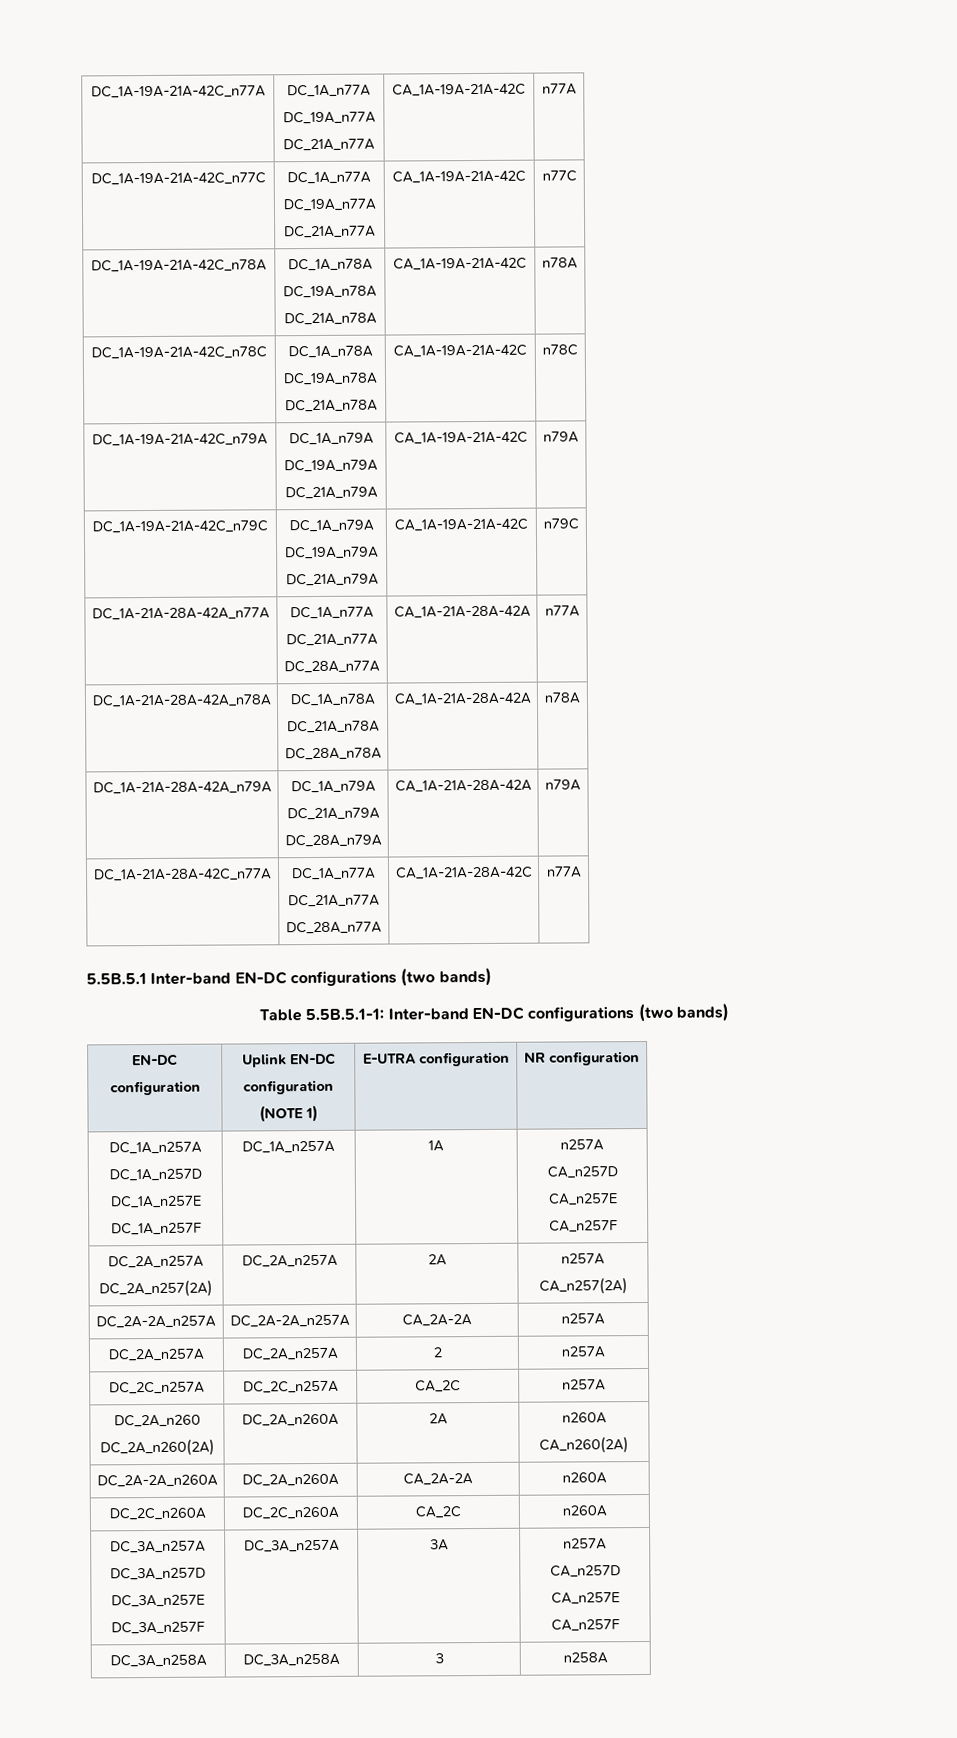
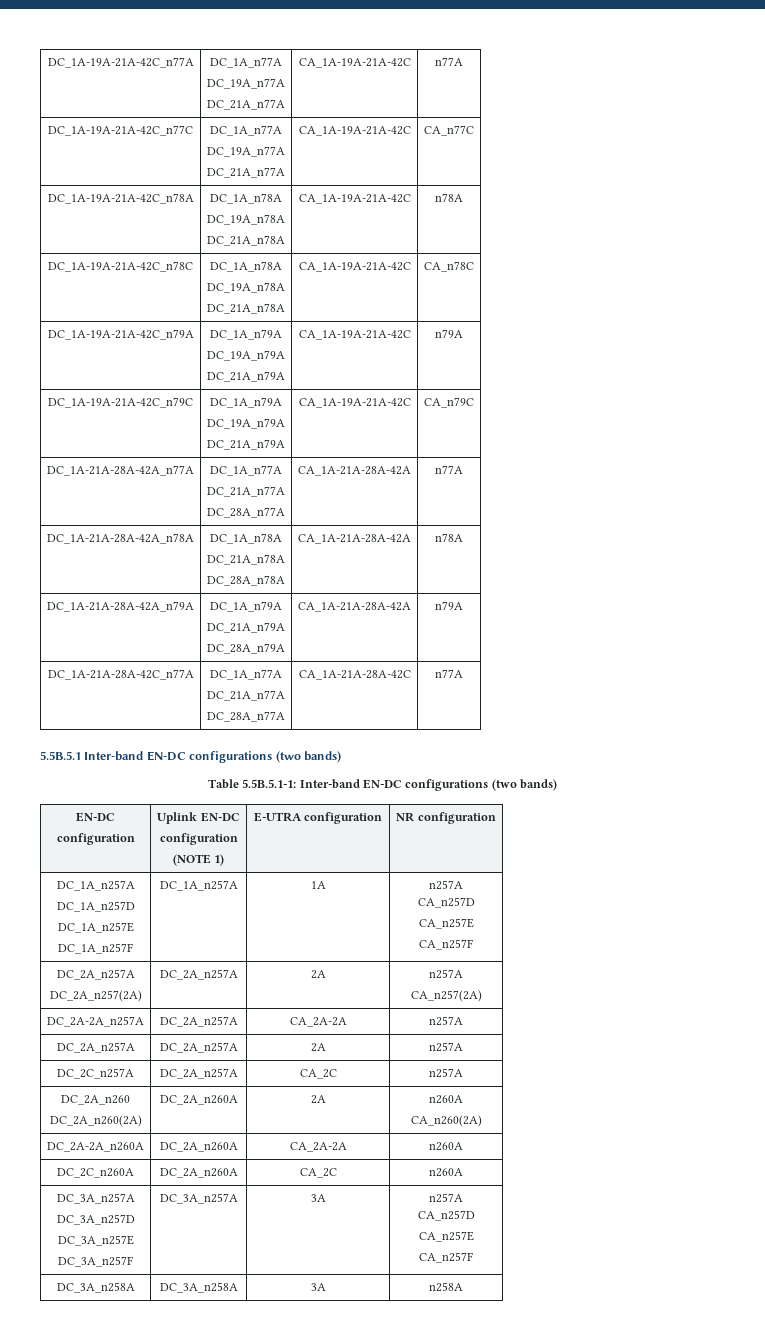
  DC_1A-19A-21A-42C_n77C | DC_1A_n77A
  DC_19A_n77A
- DC_21A_n77A | CA_1A-19A-21A-42C | n77C
+ DC_21A_n77A | CA_1A-19A-21A-42C | CA_n77C
  DC_1A-19A-21A-42C_n78C | DC_1A_n78A
  DC_19A_n78A
- DC_21A_n78A | CA_1A-19A-21A-42C | n78C
+ DC_21A_n78A | CA_1A-19A-21A-42C | CA_n78C
  DC_1A-19A-21A-42C_n79C | DC_1A_n79A
  DC_19A_n79A
- DC_21A_n79A | CA_1A-19A-21A-42C | n79C
+ DC_21A_n79A | CA_1A-19A-21A-42C | CA_n79C
- DC_2A-2A_n257A | DC_2A-2A_n257A | CA_2A-2A | n257A
+ DC_2A-2A_n257A | DC_2A_n257A | CA_2A-2A | n257A
- DC_2A_n257A | DC_2A_n257A | 2 | n257A
+ DC_2A_n257A | DC_2A_n257A | 2A | n257A
- DC_2C_n257A | DC_2C_n257A | CA_2C | n257A
+ DC_2C_n257A | DC_2A_n257A | CA_2C | n257A
- DC_2C_n260A | DC_2C_n260A | CA_2C | n260A
+ DC_2C_n260A | DC_2A_n260A | CA_2C | n260A
- DC_3A_n258A | DC_3A_n258A | 3 | n258A
+ DC_3A_n258A | DC_3A_n258A | 3A | n258A

